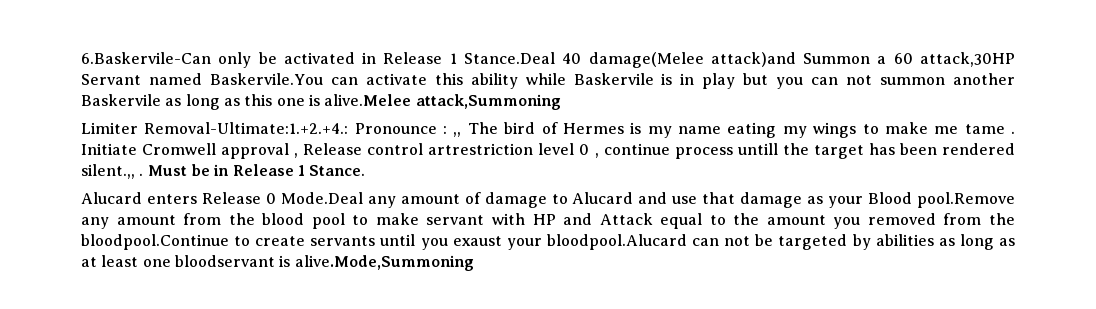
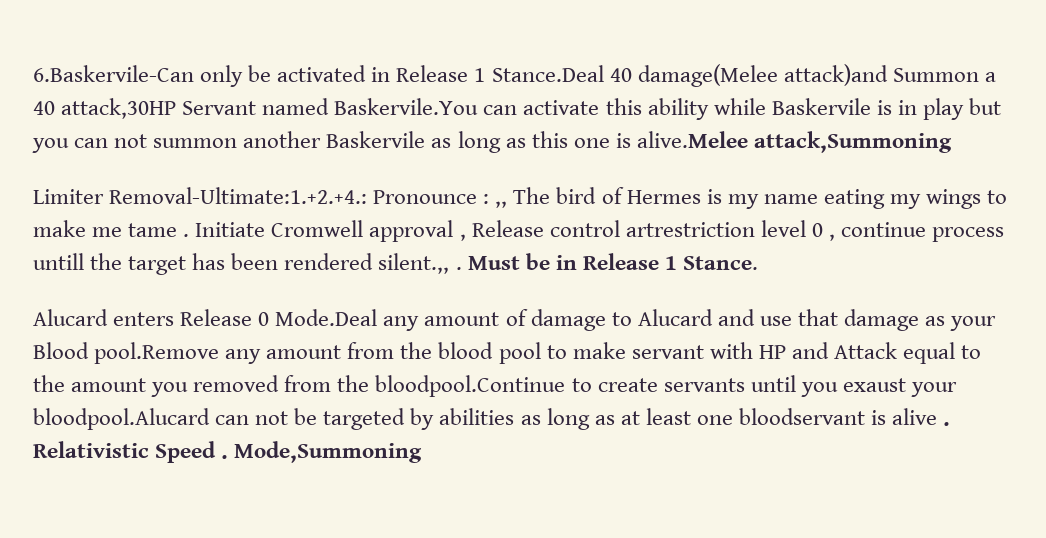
- 6.Baskervile-Can only be activated in Release 1 Stance.Deal 40 damage(Melee attack)and Summon a 60 attack,30HP Servant named Baskervile.You can activate this ability while Baskervile is in play but you can not summon another Baskervile as long as this one is alive.Melee attack,Summoning
+ 6.Baskervile-Can only be activated in Release 1 Stance.Deal 40 damage(Melee attack)and Summon a 40 attack,30HP Servant named Baskervile.You can activate this ability while Baskervile is in play but you can not summon another Baskervile as long as this one is alive.Melee attack,Summoning
- Alucard enters Release 0 Mode.Deal any amount of damage to Alucard and use that damage as your Blood pool.Remove any amount from the blood pool to make servant with HP and Attack equal to the amount you removed from the bloodpool.Continue to create servants until you exaust your bloodpool.Alucard can not be targeted by abilities as long as at least one bloodservant is alive.Mode,Summoning
+ Alucard enters Release 0 Mode.Deal any amount of damage to Alucard and use that damage as your Blood pool.Remove any amount from the blood pool to make servant with HP and Attack equal to the amount you removed from the bloodpool.Continue to create servants until you exaust your bloodpool.Alucard can not be targeted by abilities as long as at least one bloodservant is alive . Relativistic Speed . Mode,Summoning

